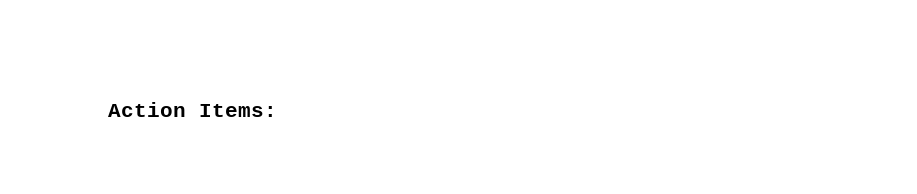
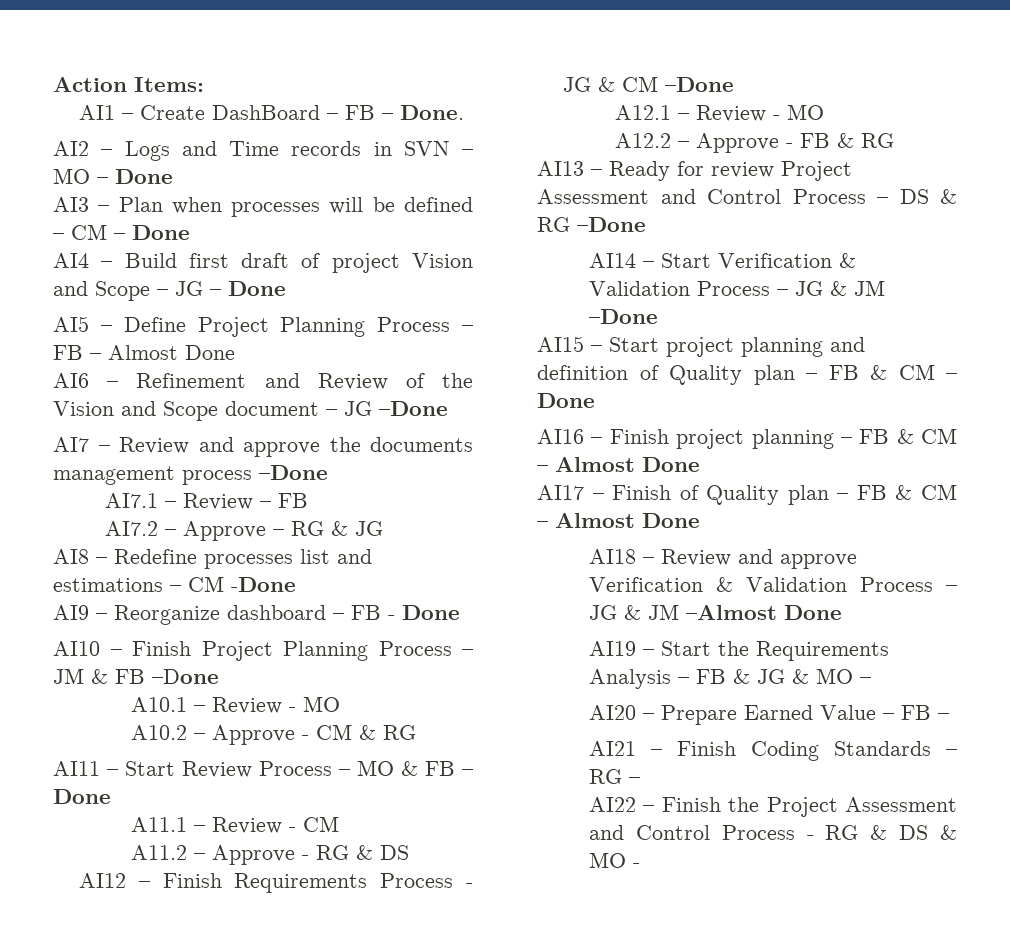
+ AI1 – Create DashBoard – FB – Done.
+ AI2 – Logs and Time records in SVN – MO – Done
+ AI3 – Plan when processes will be defined – CM – Done
+ AI4 – Build first draft of project Vision and Scope – JG – Done
+ AI5 – Define Project Planning Process – FB – Almost Done
+ AI6 – Refinement and Review of the Vision and Scope document – JG –Done
+ AI7 – Review and approve the documents management process –Done
+ AI7.1 – Review – FB
+ AI7.2 – Approve – RG & JG
+ AI8 – Redefine processes list and estimations – CM -Done
+ AI9 – Reorganize dashboard – FB - Done
+ AI10 – Finish Project Planning Process – JM & FB –Done
+ A10.1 – Review - MO
+ A10.2 – Approve - CM & RG
+ AI11 – Start Review Process – MO & FB – Done
+ A11.1 – Review - CM
+ A11.2 – Approve - RG & DS
+ AI12 – Finish Requirements Process - JG & CM –Done
+ A12.1 – Review - MO
+ A12.2 – Approve - FB & RG
+ AI13 – Ready for review Project Assessment and Control Process – DS & RG –Done
+ AI14 – Start Verification & Validation Process – JG & JM –Done
+ AI15 – Start project planning and definition of Quality plan – FB & CM – Done
+ AI16 – Finish project planning – FB & CM – Almost Done
+ AI17 – Finish of Quality plan – FB & CM – Almost Done
+ AI18 – Review and approve Verification & Validation Process – JG & JM –Almost Done
+ AI19 – Start the Requirements Analysis – FB & JG & MO –
+ AI20 – Prepare Earned Value – FB –
+ AI21 – Finish Coding Standards – RG –
+ AI22 – Finish the Project Assessment and Control Process - RG & DS & MO -

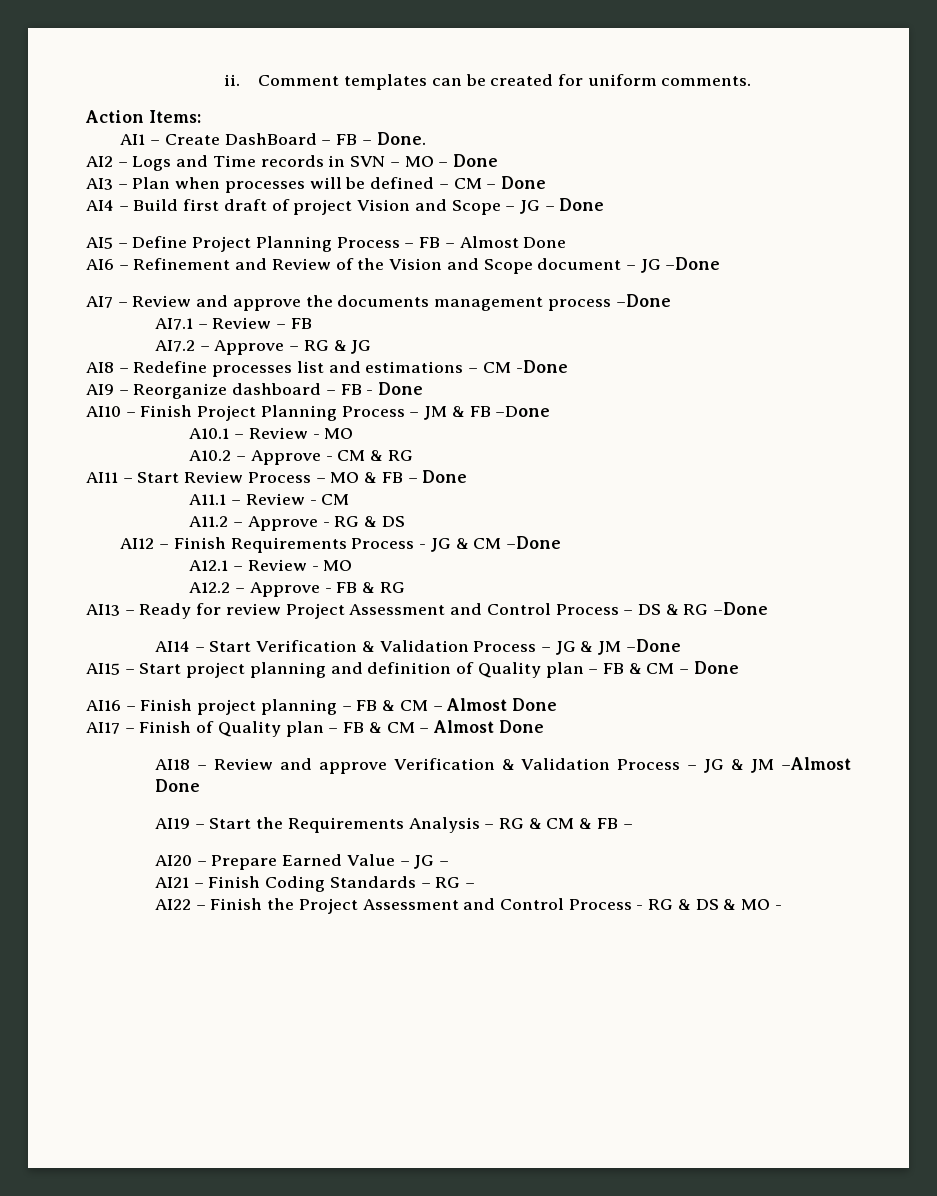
+ ii. Comment templates can be created for uniform comments.
- AI19 – Start the Requirements Analysis – FB & JG & MO –
+ AI19 – Start the Requirements Analysis – RG & CM & FB –
- AI20 – Prepare Earned Value – FB –
+ AI20 – Prepare Earned Value – JG –

